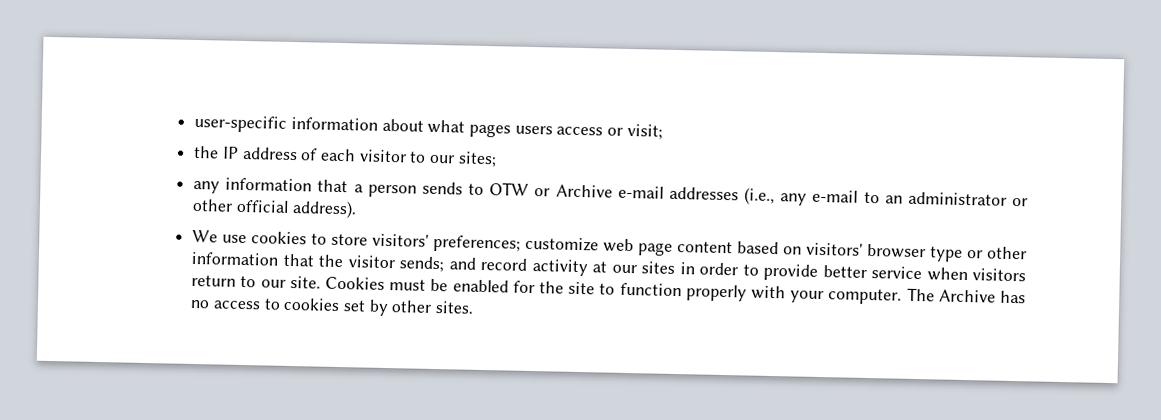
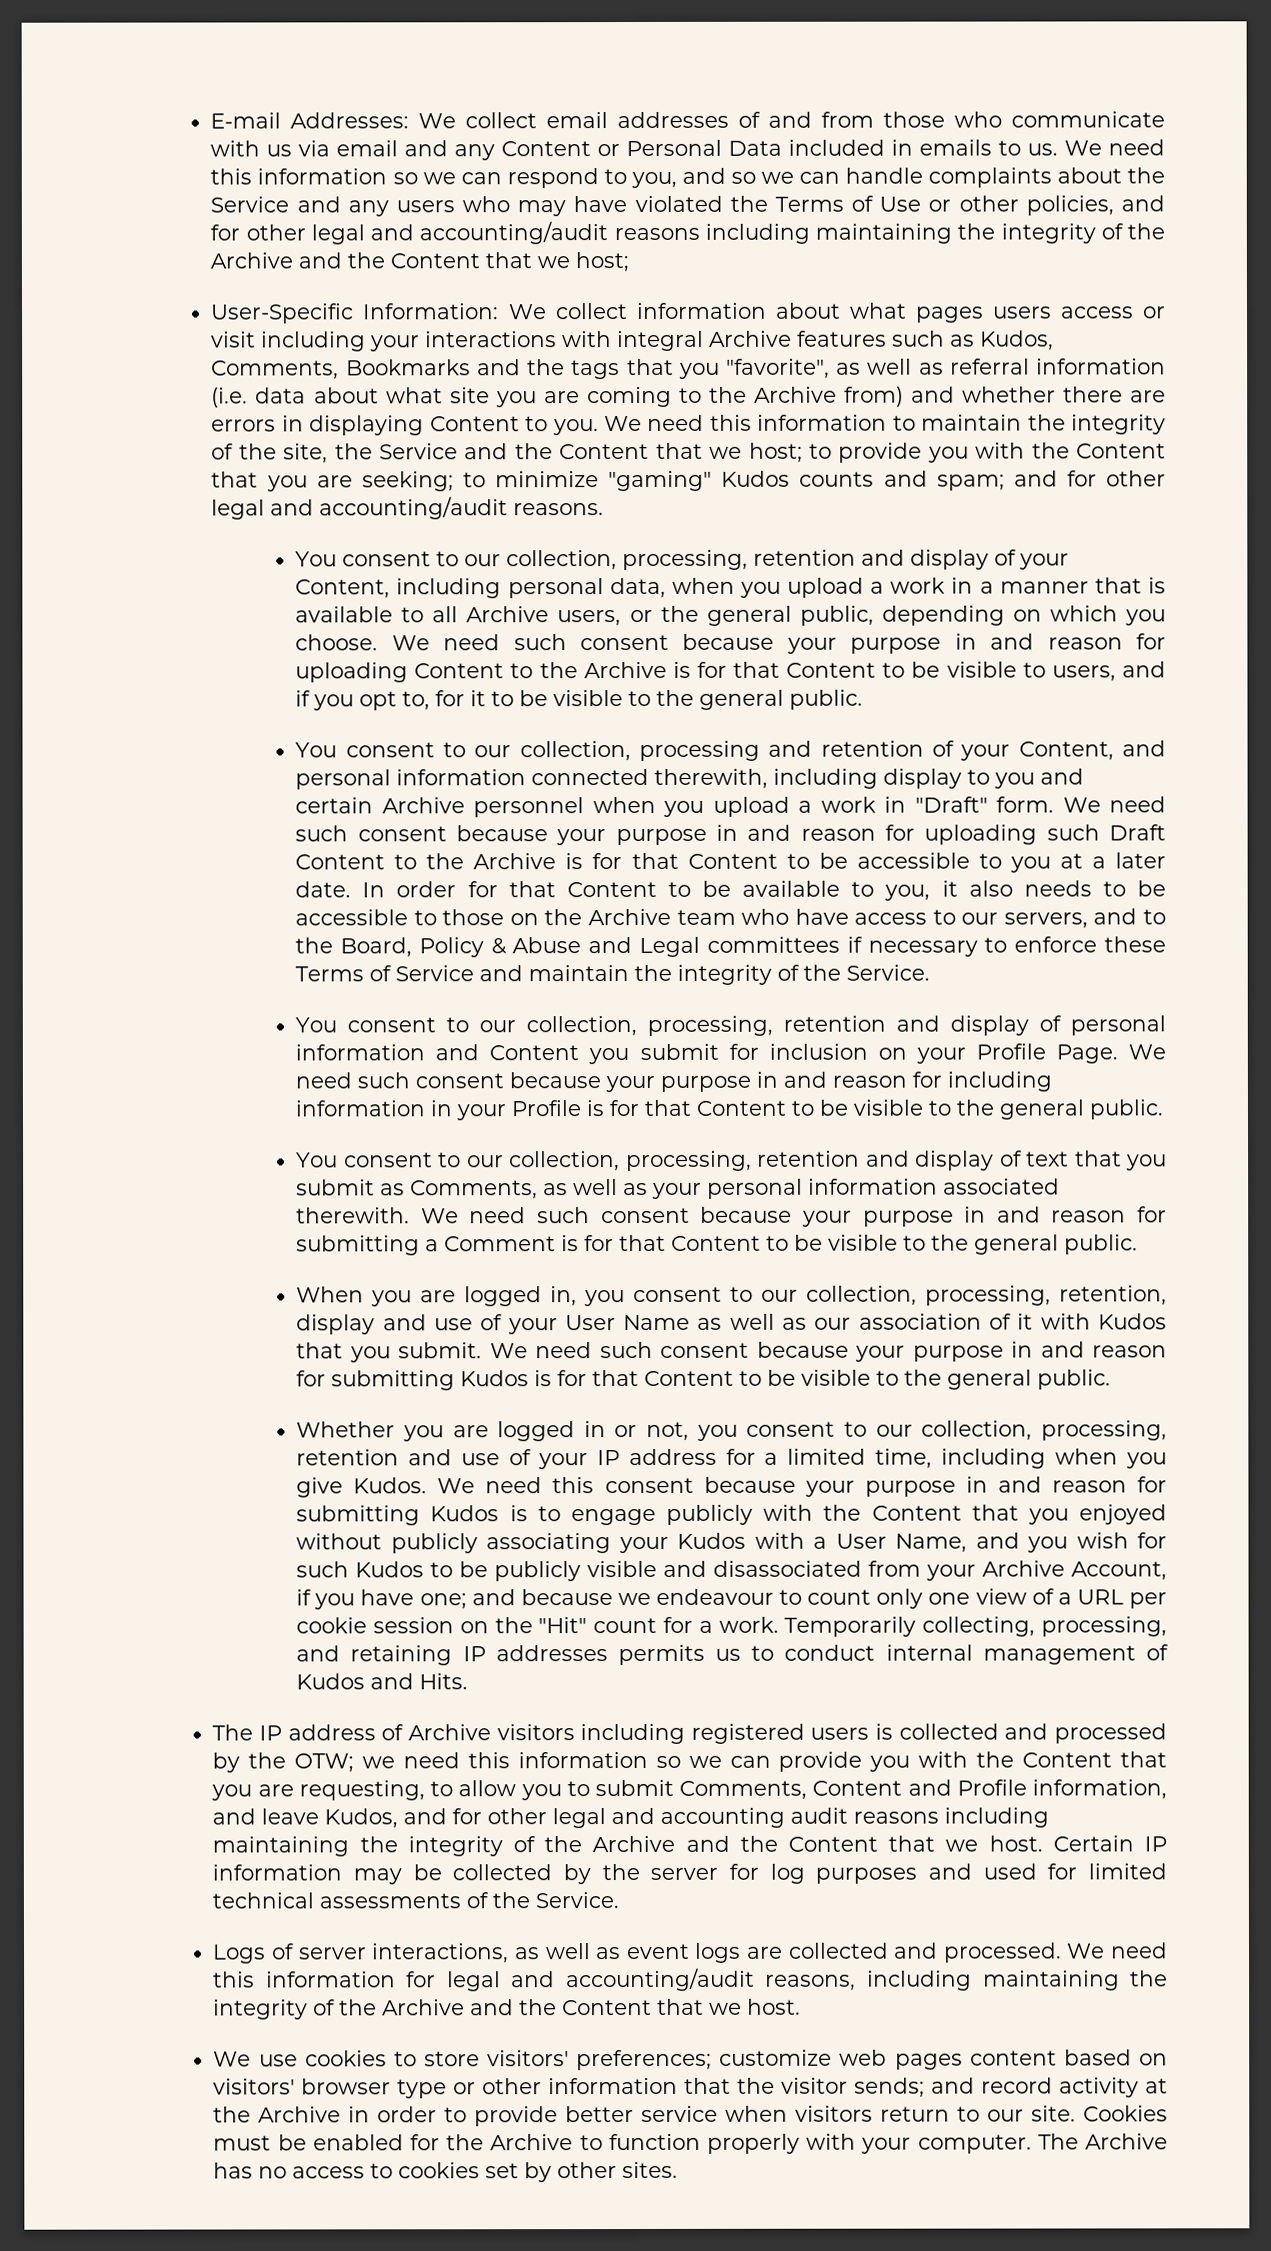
- user-specific information about what pages users access or visit;
- the IP address of each visitor to our sites;
- any information that a person sends to OTW or Archive e-mail addresses (i.e., any e-mail to an administrator or other official address).
+ E-mail Addresses: We collect email addresses of and from those who communicate with us via email and any Content or Personal Data included in emails to us. We need this information so we can respond to you, and so we can handle complaints about the Service and any users who may have violated the Terms of Use or other policies, and for other legal and accounting/audit reasons including maintaining the integrity of the Archive and the Content that we host;
+ User-Specific Information: We collect information about what pages users access or visit including your interactions with integral Archive features such as Kudos, Comments, Bookmarks and the tags that you "favorite", as well as referral information (i.e. data about what site you are coming to the Archive from) and whether there are errors in displaying Content to you. We need this information to maintain the integrity of the site, the Service and the Content that we host; to provide you with the Content that you are seeking; to minimize "gaming" Kudos counts and spam; and for other legal and accounting/audit reasons.
+ You consent to our collection, processing, retention and display of your Content, including personal data, when you upload a work in a manner that is available to all Archive users, or the general public, depending on which you choose. We need such consent because your purpose in and reason for uploading Content to the Archive is for that Content to be visible to users, and if you opt to, for it to be visible to the general public.
+ You consent to our collection, processing and retention of your Content, and personal information connected therewith, including display to you and certain Archive personnel when you upload a work in "Draft" form. We need such consent because your purpose in and reason for uploading such Draft Content to the Archive is for that Content to be accessible to you at a later date. In order for that Content to be available to you, it also needs to be accessible to those on the Archive team who have access to our servers, and to the Board, Policy & Abuse and Legal committees if necessary to enforce these Terms of Service and maintain the integrity of the Service.
+ You consent to our collection, processing, retention and display of personal information and Content you submit for inclusion on your Profile Page. We need such consent because your purpose in and reason for including information in your Profile is for that Content to be visible to the general public.
+ You consent to our collection, processing, retention and display of text that you submit as Comments, as well as your personal information associated therewith. We need such consent because your purpose in and reason for submitting a Comment is for that Content to be visible to the general public.
+ When you are logged in, you consent to our collection, processing, retention, display and use of your User Name as well as our association of it with Kudos that you submit. We need such consent because your purpose in and reason for submitting Kudos is for that Content to be visible to the general public.
+ Whether you are logged in or not, you consent to our collection, processing, retention and use of your IP address for a limited time, including when you give Kudos. We need this consent because your purpose in and reason for submitting Kudos is to engage publicly with the Content that you enjoyed without publicly associating your Kudos with a User Name, and you wish for such Kudos to be publicly visible and disassociated from your Archive Account, if you have one; and because we endeavour to count only one view of a URL per cookie session on the "Hit" count for a work. Temporarily collecting, processing, and retaining IP addresses permits us to conduct internal management of Kudos and Hits.
+ The IP address of Archive visitors including registered users is collected and processed by the OTW; we need this information so we can provide you with the Content that you are requesting, to allow you to submit Comments, Content and Profile information, and leave Kudos, and for other legal and accounting audit reasons including maintaining the integrity of the Archive and the Content that we host. Certain IP information may be collected by the server for log purposes and used for limited technical assessments of the Service.
+ Logs of server interactions, as well as event logs are collected and processed. We need this information for legal and accounting/audit reasons, including maintaining the integrity of the Archive and the Content that we host.
- We use cookies to store visitors' preferences; customize web page content based on visitors' browser type or other information that the visitor sends; and record activity at our sites in order to provide better service when visitors return to our site.
+ We use cookies to store visitors' preferences; customize web pages content based on visitors' browser type or other information that the visitor sends; and record activity at the Archive in order to provide better service when visitors return to our site.
- Cookies must be enabled for the site to function properly with your computer.
+ Cookies must be enabled for the Archive to function properly with your computer.

